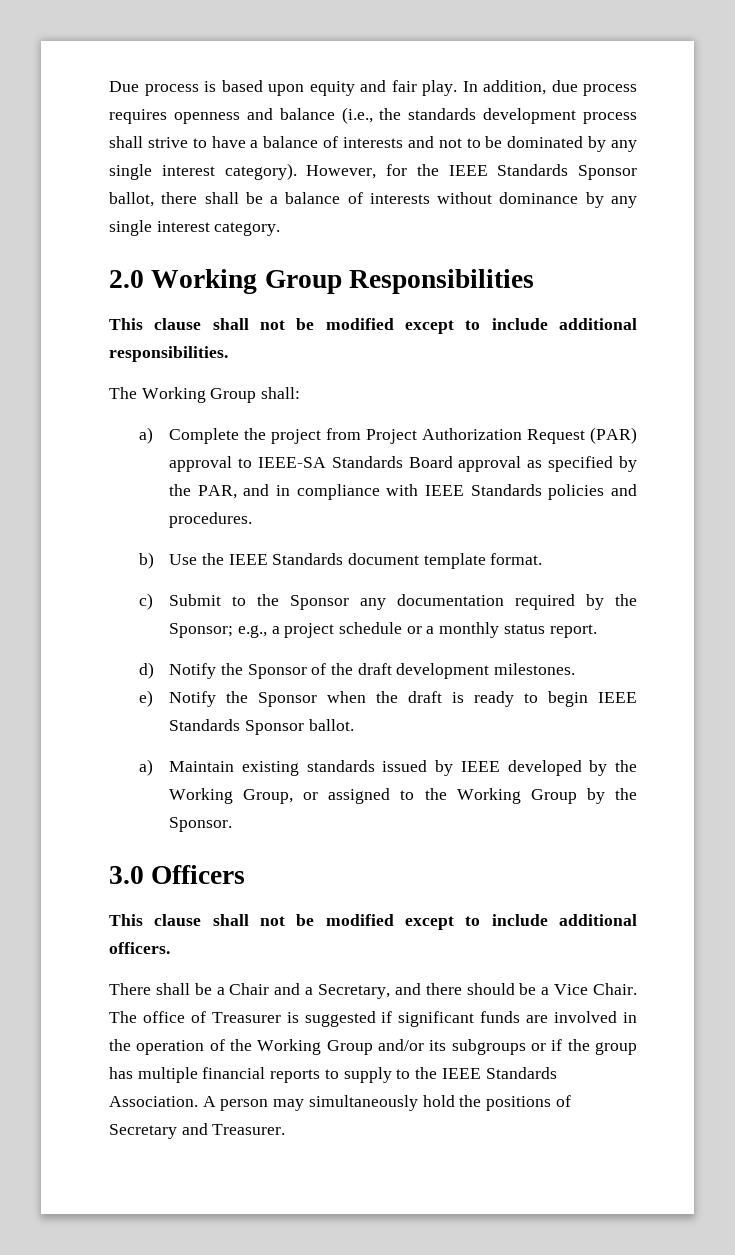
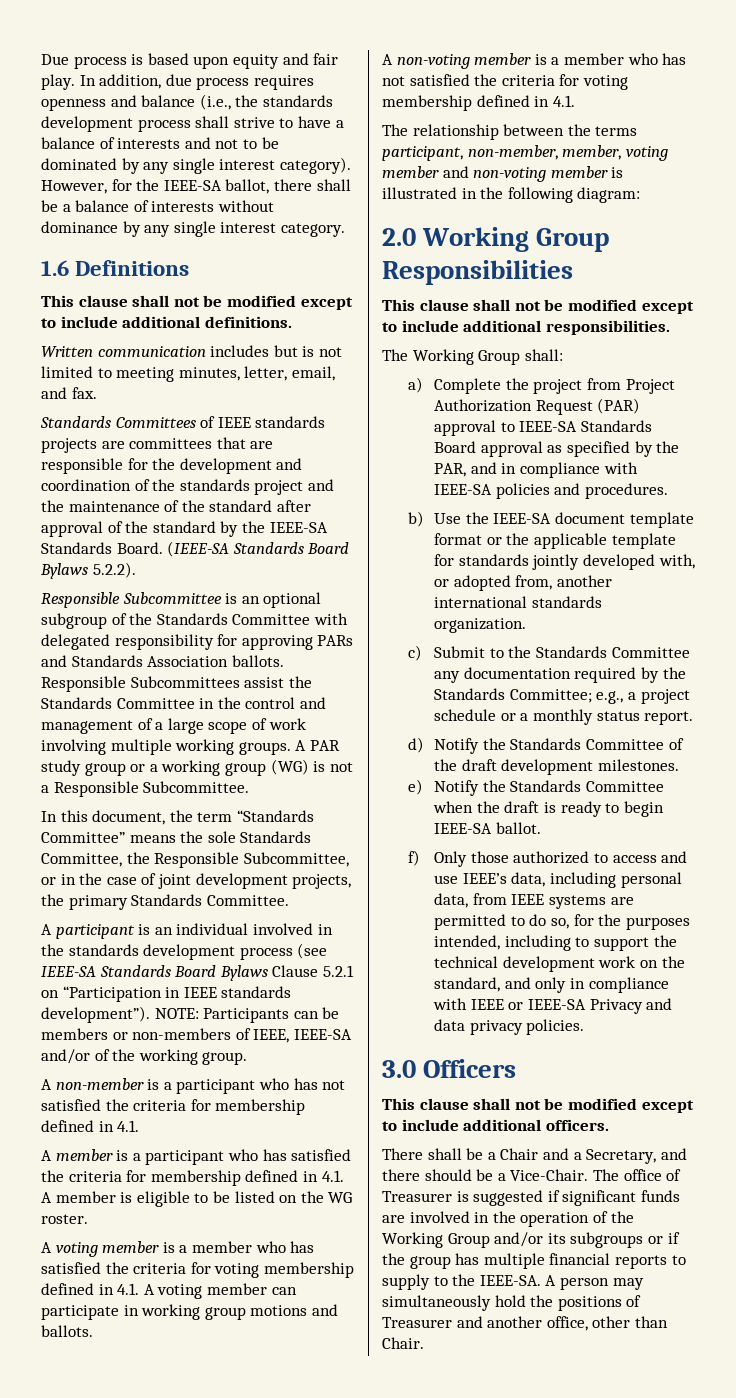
- However, for the IEEE Standards Sponsor ballot, there shall be a balance of interests without dominance by any single interest category.
+ However, for the IEEE-SA ballot, there shall be a balance of interests without dominance by any single interest category.
+ 1.6 Definitions
+ This clause shall not be modified except to include additional definitions.
+ Written communication includes but is not limited to meeting minutes, letter, email, and fax.
+ Standards Committees of IEEE standards projects are committees that are responsible for the development and coordination of the standards project and the maintenance of the standard after approval of the standard by the IEEE-SA Standards Board. (IEEE-SA Standards Board Bylaws 5.2.2).
+ Responsible Subcommittee is an optional subgroup of the Standards Committee with delegated responsibility for approving PARs and Standards Association ballots. Responsible Subcommittees assist the Standards Committee in the control and management of a large scope of work involving multiple working groups. A PAR study group or a working group (WG) is not a Responsible Subcommittee.
+ In this document, the term “Standards Committee” means the sole Standards Committee, the Responsible Subcommittee, or in the case of joint development projects, the primary Standards Committee.
+ A participant is an individual involved in the standards development process (see IEEE-SA Standards Board Bylaws Clause 5.2.1 on “Participation in IEEE standards development”). NOTE: Participants can be members or non-members of IEEE, IEEE-SA and/or of the working group.
+ A non-member is a participant who has not satisfied the criteria for membership defined in 4.1.
+ A member is a participant who has satisfied the criteria for membership defined in 4.1. A member is eligible to be listed on the WG roster.
+ A voting member is a member who has satisfied the criteria for voting membership defined in 4.1. A voting member can participate in working group motions and ballots.
+ A non-voting member is a member who has not satisfied the criteria for voting membership defined in 4.1.
+ The relationship between the terms participant, non-member, member, voting member and non-voting member is illustrated in the following diagram:
- a) Complete the project from Project Authorization Request (PAR) approval to IEEE-SA Standards Board approval as specified by the PAR, and in compliance with IEEE Standards policies and procedures.
+ a) Complete the project from Project Authorization Request (PAR) approval to IEEE-SA Standards Board approval as specified by the PAR, and in compliance with IEEE-SA policies and procedures.
- b) Use the IEEE Standards document template format.
+ b) Use the IEEE-SA document template format or the applicable template for standards jointly developed with, or adopted from, another international standards organization.
- c) Submit to the Sponsor any documentation required by the Sponsor; e.g., a project schedule or a monthly status report.
+ c) Submit to the Standards Committee any documentation required by the Standards Committee; e.g., a project schedule or a monthly status report.
- d) Notify the Sponsor of the draft development milestones.
+ d) Notify the Standards Committee of the draft development milestones.
- e) Notify the Sponsor when the draft is ready to begin IEEE Standards Sponsor ballot.
- a) Maintain existing standards issued by IEEE developed by the Working Group, or assigned to the Working Group by the Sponsor.
+ e) Notify the Standards Committee when the draft is ready to begin IEEE-SA ballot.
+ f) Only those authorized to access and use IEEE’s data, including personal data, from IEEE systems are permitted to do so, for the purposes intended, including to support the technical development work on the standard, and only in compliance with IEEE or IEEE-SA Privacy and data privacy policies.
- There shall be a Chair and a Secretary, and there should be a Vice Chair.
+ There shall be a Chair and a Secretary, and there should be a Vice-Chair.
- The office of Treasurer is suggested if significant funds are involved in the operation of the Working Group and/or its subgroups or if the group has multiple financial reports to supply to the IEEE Standards Association.
+ The office of Treasurer is suggested if significant funds are involved in the operation of the Working Group and/or its subgroups or if the group has multiple financial reports to supply to the IEEE-SA.
- A person may simultaneously hold the positions of Secretary and Treasurer.
+ A person may simultaneously hold the positions of Treasurer and another office, other than Chair.

